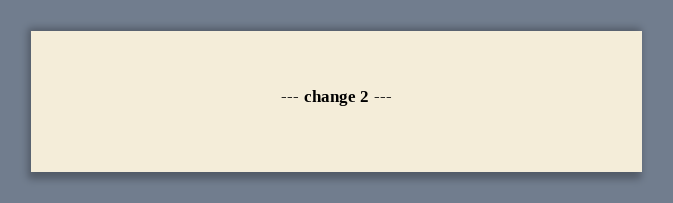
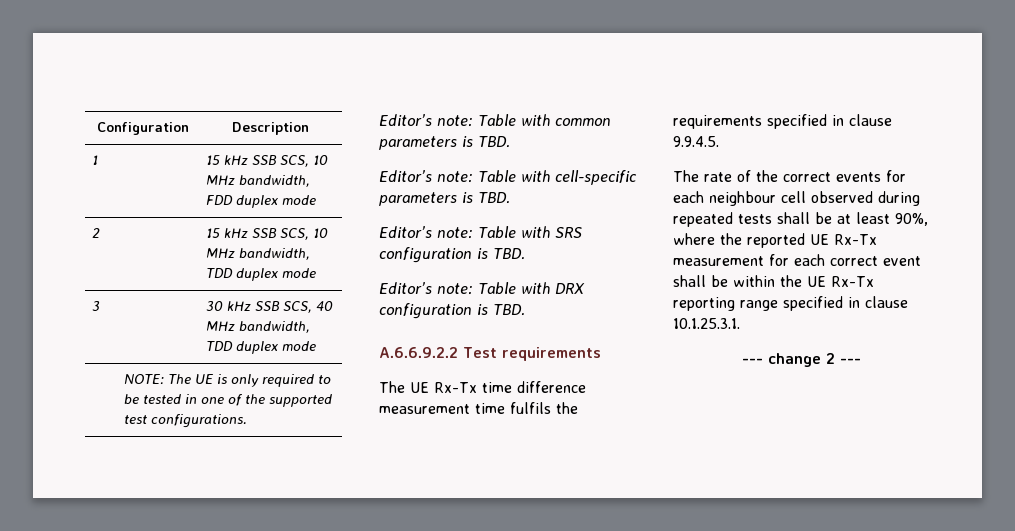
+ Configuration | Description
+ 1 | 15 kHz SSB SCS, 10 MHz bandwidth, FDD duplex mode
+ 2 | 15 kHz SSB SCS, 10 MHz bandwidth, TDD duplex mode
+ 3 | 30 kHz SSB SCS, 40 MHz bandwidth, TDD duplex mode
+ NOTE: The UE is only required to be tested in one of the supported test configurations.
+ Editor’s note: Table with common parameters is TBD.
+ Editor’s note: Table with cell-specific parameters is TBD.
+ Editor’s note: Table with SRS configuration is TBD.
+ Editor’s note: Table with DRX configuration is TBD.
+ A.6.6.9.2.2 Test requirements
+ The UE Rx-Tx time difference measurement time fulfils the requirements specified in clause 9.9.4.5.
+ The rate of the correct events for each neighbour cell observed during repeated tests shall be at least 90%, where the reported UE Rx-Tx measurement for each correct event shall be within the UE Rx-Tx reporting range specified in clause 10.1.25.3.1.

